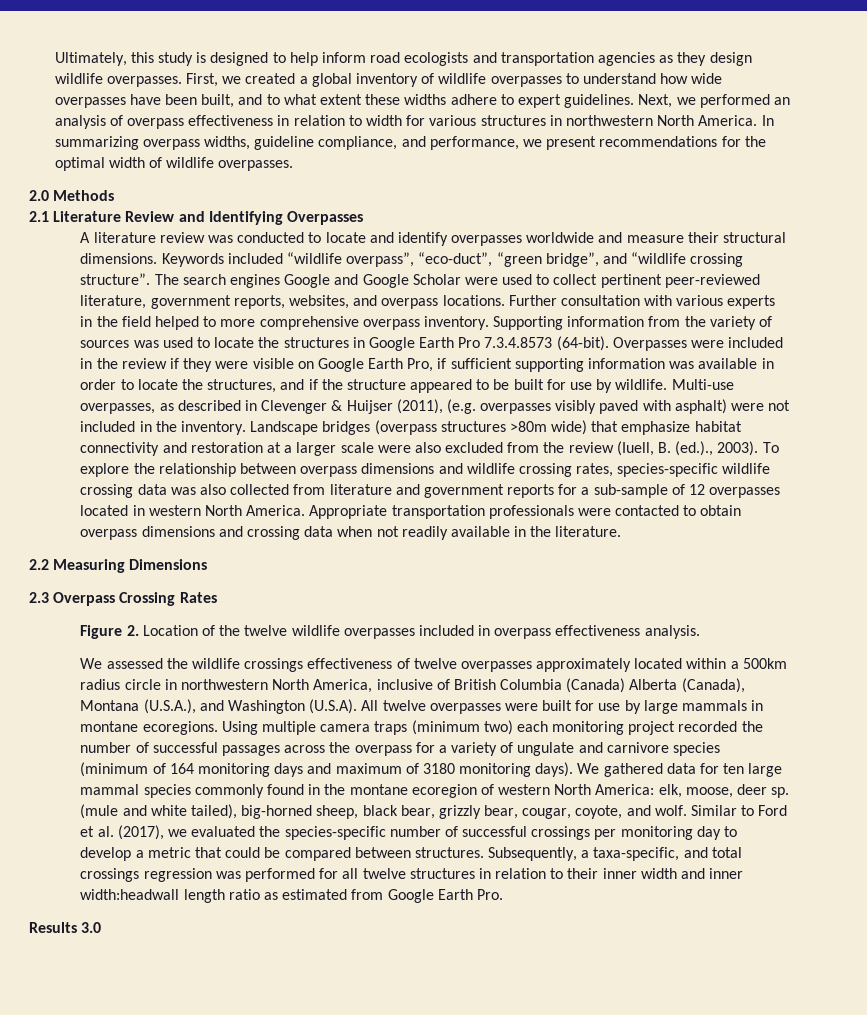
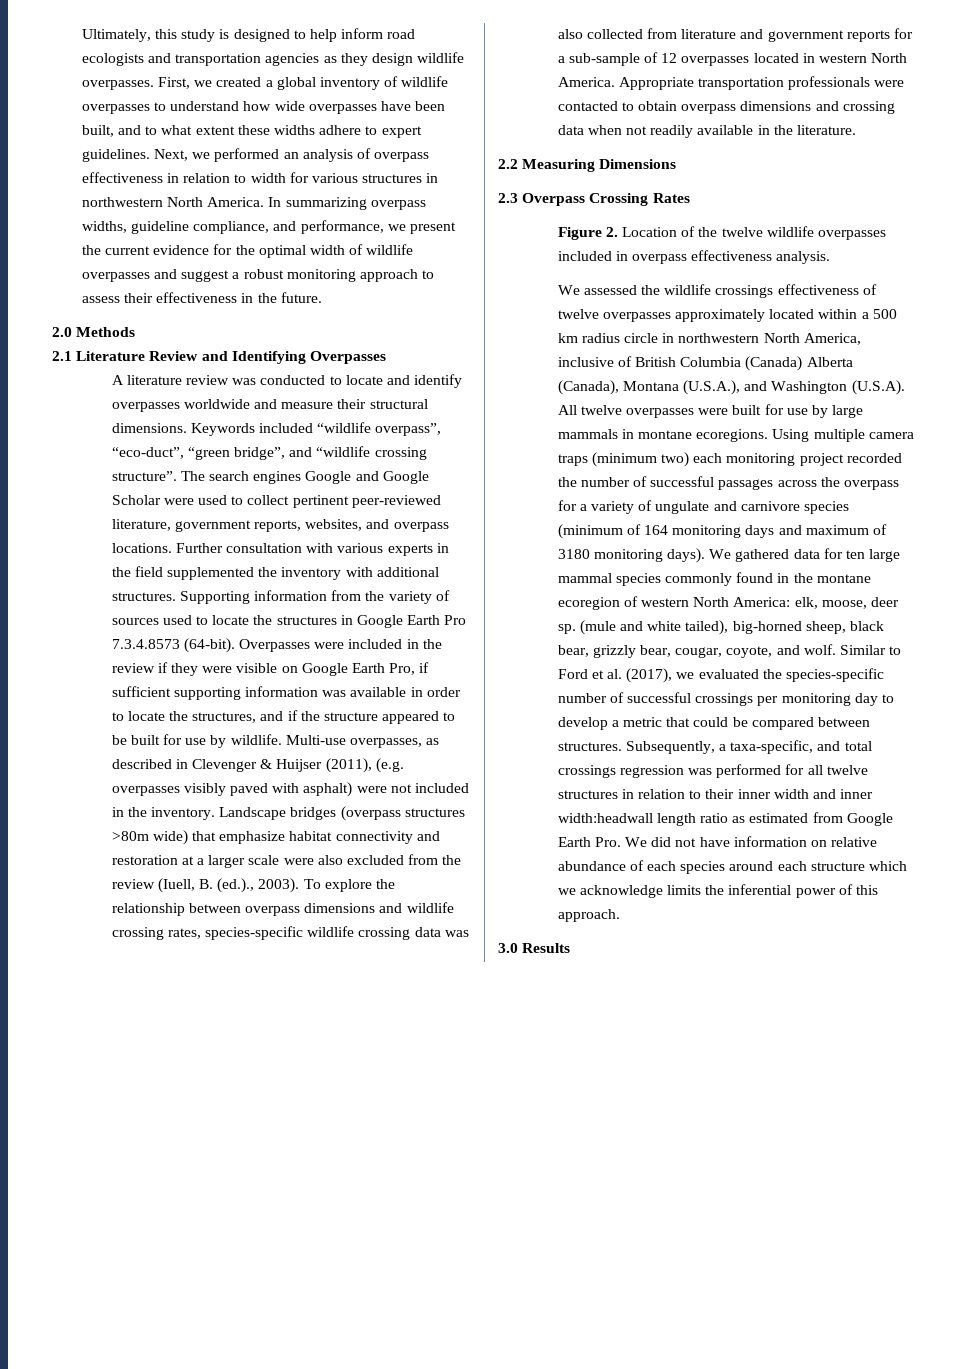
- In summarizing overpass widths, guideline compliance, and performance, we present recommendations for the optimal width of wildlife overpasses.
+ In summarizing overpass widths, guideline compliance, and performance, we present the current evidence for the optimal width of wildlife overpasses and suggest a robust monitoring approach to assess their effectiveness in the future.
- Further consultation with various experts in the field helped to more comprehensive overpass inventory.
+ Further consultation with various experts in the field supplemented the inventory with additional structures.
- Supporting information from the variety of sources was used to locate the structures in Google Earth Pro 7.3.4.8573 (64-bit).
+ Supporting information from the variety of sources used to locate the structures in Google Earth Pro 7.3.4.8573 (64-bit).
- We assessed the wildlife crossings effectiveness of twelve overpasses approximately located within a 500km radius circle in northwestern North America, inclusive of British Columbia (Canada) Alberta (Canada), Montana (U.S.A.), and Washington (U.S.A). All twelve overpasses were built for use by large mammals in montane ecoregions.
+ We assessed the wildlife crossings effectiveness of twelve overpasses approximately located within a 500 km radius circle in northwestern North America, inclusive of British Columbia (Canada) Alberta (Canada), Montana (U.S.A.), and Washington (U.S.A). All twelve overpasses were built for use by large mammals in montane ecoregions.
- Subsequently, a taxa-specific, and total crossings regression was performed for all twelve structures in relation to their inner width and inner width:headwall length ratio as estimated from Google Earth Pro.
- Results 3.0
+ Subsequently, a taxa-specific, and total crossings regression was performed for all twelve structures in relation to their inner width and inner width:headwall length ratio as estimated from Google Earth Pro. We did not have information on relative abundance of each species around each structure which we acknowledge limits the inferential power of this approach.
+ 3.0 Results

